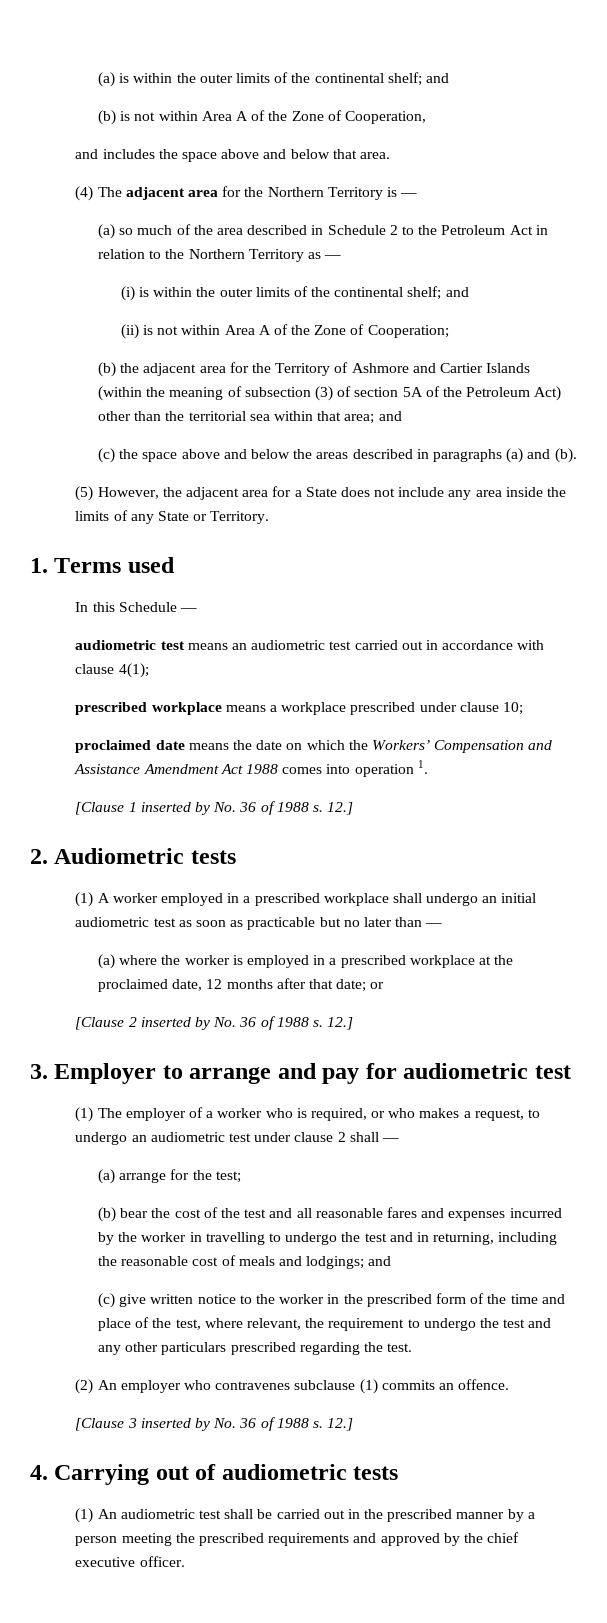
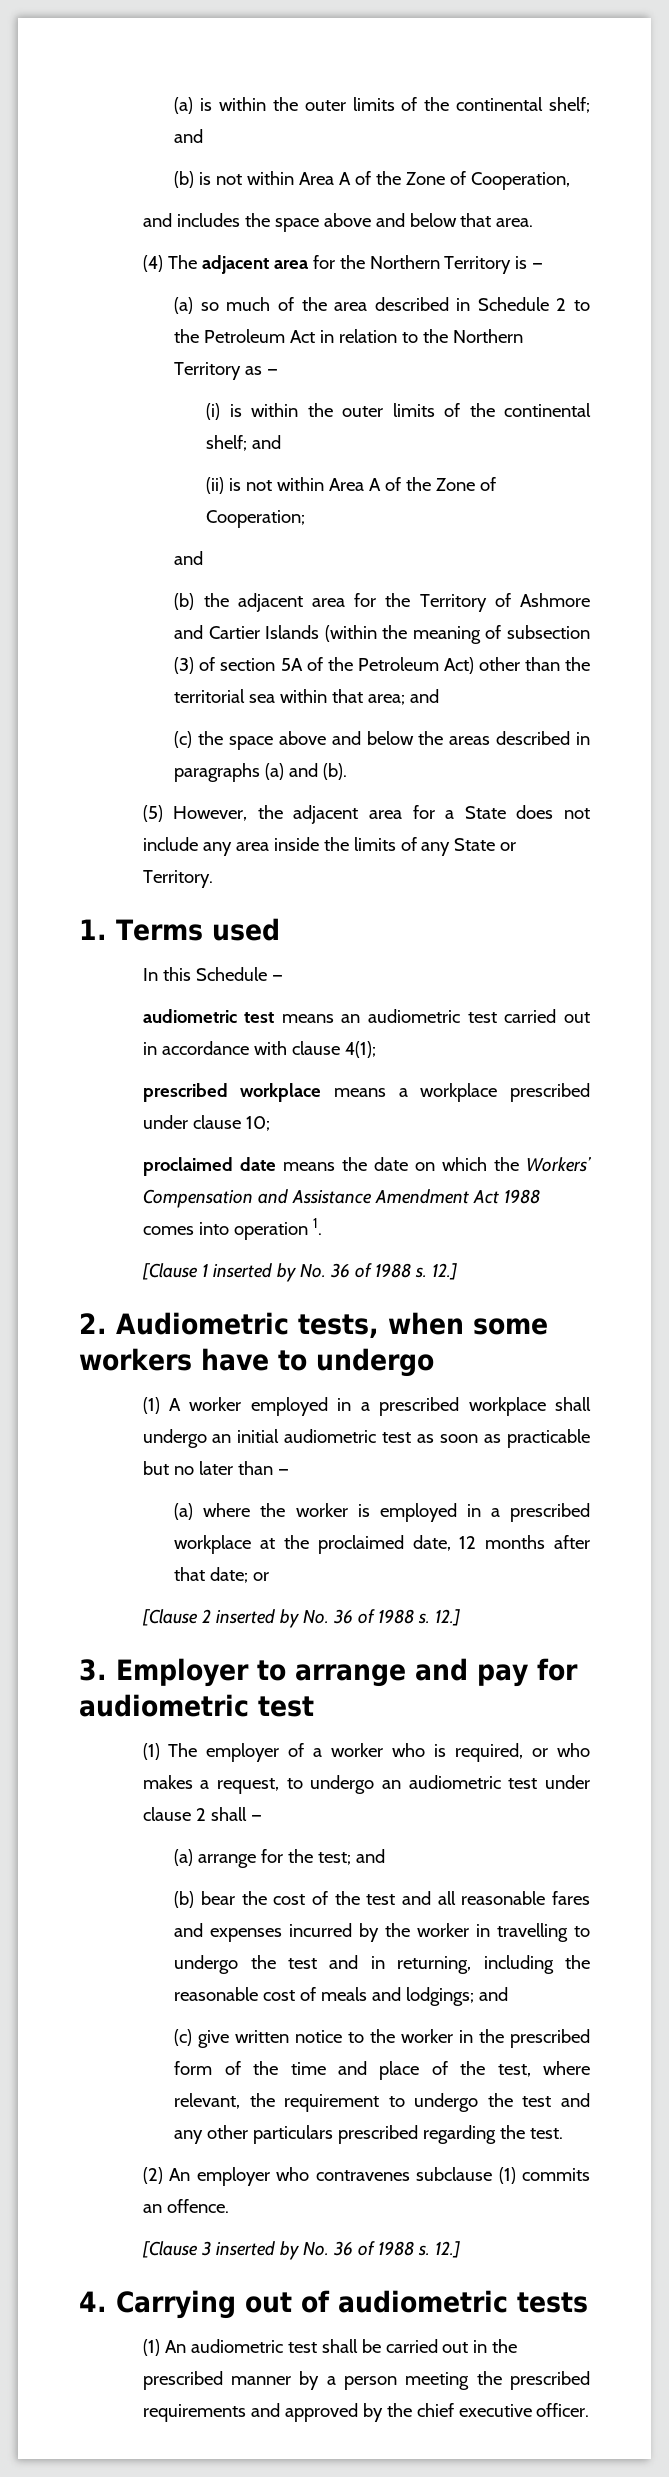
  (ii) is not within Area A of the Zone of Cooperation;
+ and
- 2. Audiometric tests
+ 2. Audiometric tests, when some workers have to undergo
- (a) arrange for the test;
+ (a) arrange for the test; and

